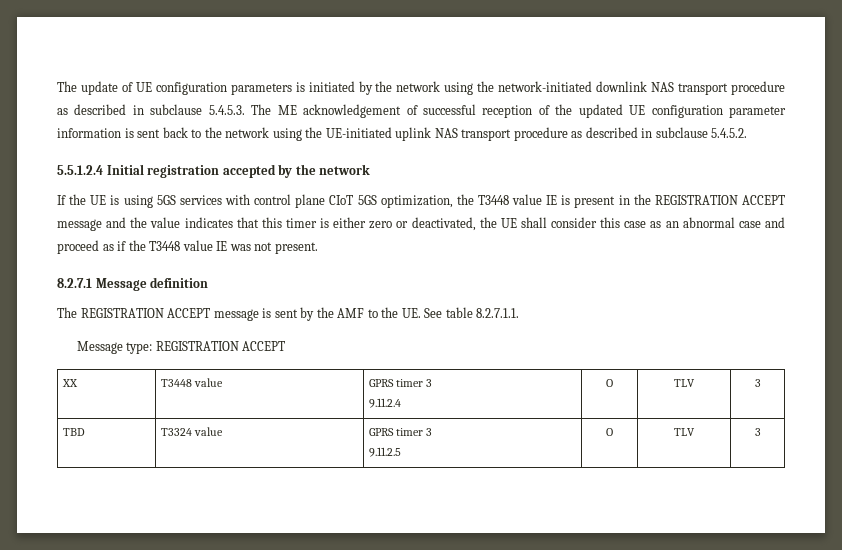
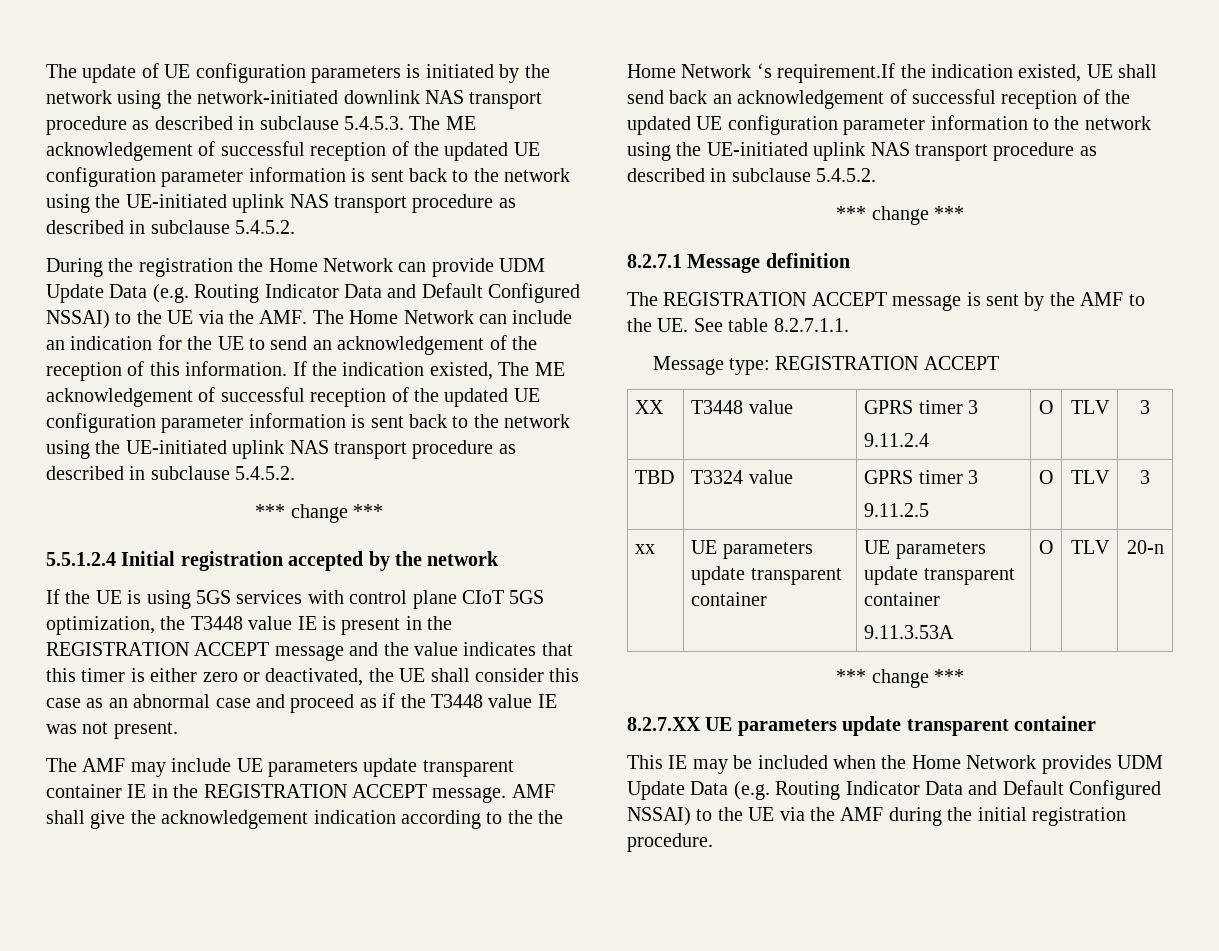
+ During the registration the Home Network can provide UDM Update Data (e.g. Routing Indicator Data and Default Configured NSSAI) to the UE via the AMF. The Home Network can include an indication for the UE to send an acknowledgement of the reception of this information. If the indication existed, The ME acknowledgement of successful reception of the updated UE configuration parameter information is sent back to the network using the UE-initiated uplink NAS transport procedure as described in subclause 5.4.5.2.
+ *** change ***
+ The AMF may include UE parameters update transparent container IE in the REGISTRATION ACCEPT message. AMF shall give the acknowledgement indication according to the the Home Network ‘s requirement.If the indication existed, UE shall send back an acknowledgement of successful reception of the updated UE configuration parameter information to the network using the UE-initiated uplink NAS transport procedure as described in subclause 5.4.5.2.
+ *** change ***
+ xx | UE parameters update transparent container | UE parameters update transparent container
+ 9.11.3.53A | O | TLV | 20-n
+ *** change ***
+ 8.2.7.XX UE parameters update transparent container
+ This IE may be included when the Home Network provides UDM Update Data (e.g. Routing Indicator Data and Default Configured NSSAI) to the UE via the AMF during the initial registration procedure.

